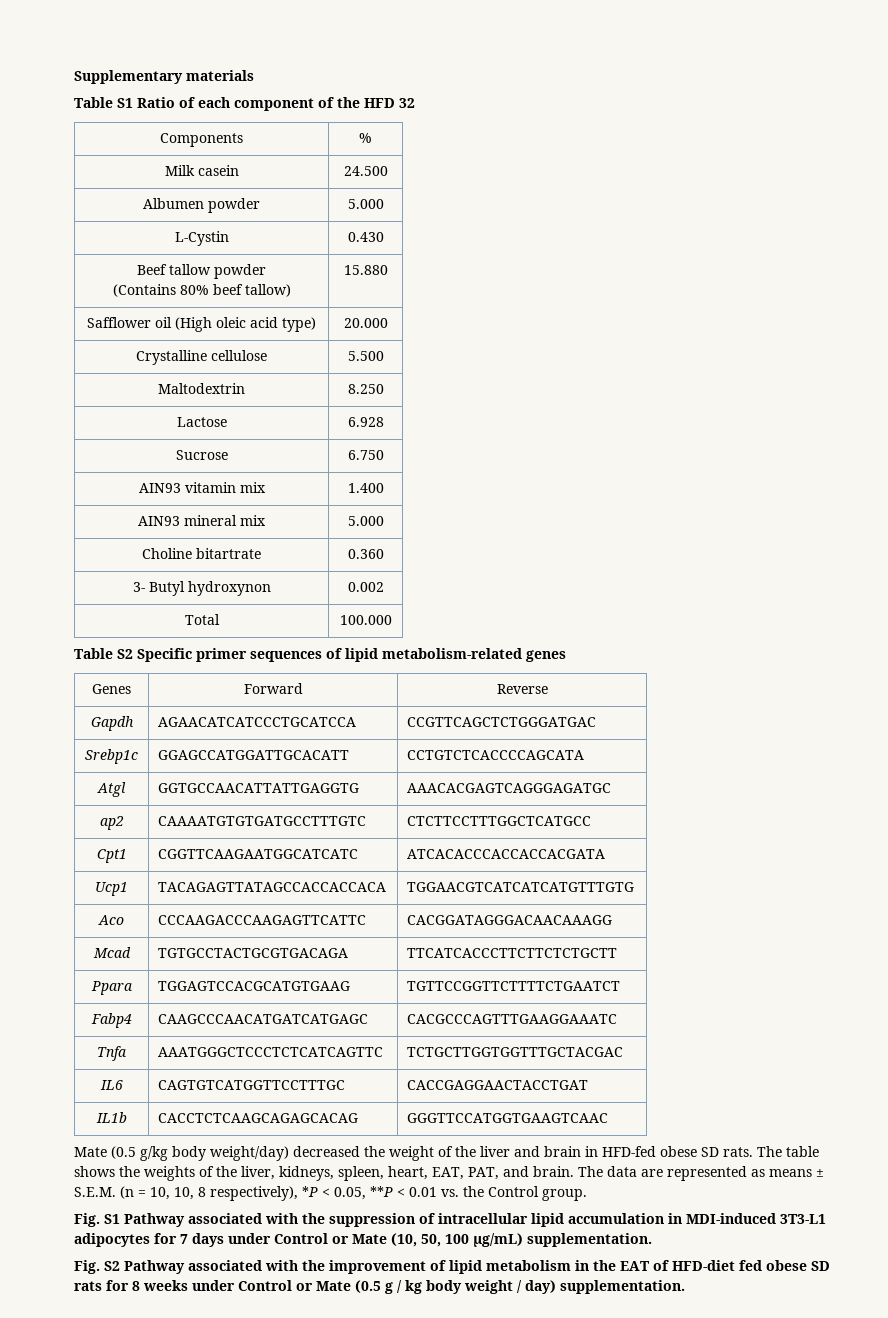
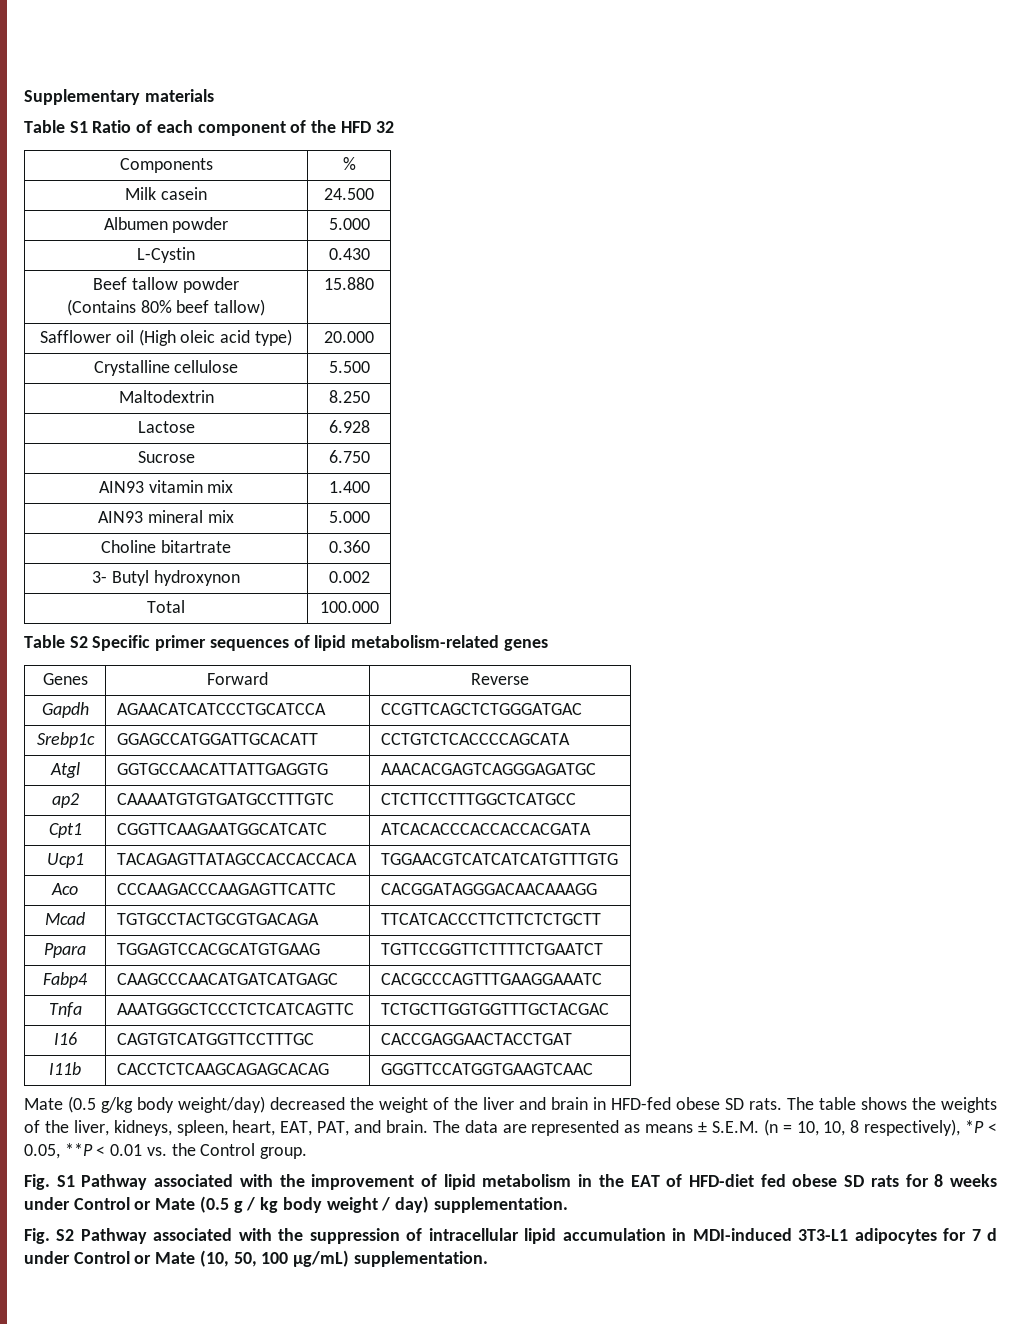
- IL6 | CAGTGTCATGGTTCCTTTGC | CACCGAGGAACTACCTGAT
+ I16 | CAGTGTCATGGTTCCTTTGC | CACCGAGGAACTACCTGAT
- IL1b | CACCTCTCAAGCAGAGCACAG | GGGTTCCATGGTGAAGTCAAC
+ I11b | CACCTCTCAAGCAGAGCACAG | GGGTTCCATGGTGAAGTCAAC
- Fig. S1 Pathway associated with the suppression of intracellular lipid accumulation in MDI-induced 3T3-L1 adipocytes for 7 days under Control or Mate (10, 50, 100 µg/mL) supplementation.
- Fig. S2 Pathway associated with the improvement of lipid metabolism in the EAT of HFD-diet fed obese SD rats for 8 weeks under Control or Mate (0.5 g / kg body weight / day) supplementation.
+ Fig. S1 Pathway associated with the improvement of lipid metabolism in the EAT of HFD-diet fed obese SD rats for 8 weeks under Control or Mate (0.5 g / kg body weight / day) supplementation.
+ Fig. S2 Pathway associated with the suppression of intracellular lipid accumulation in MDI-induced 3T3-L1 adipocytes for 7 d under Control or Mate (10, 50, 100 µg/mL) supplementation.

